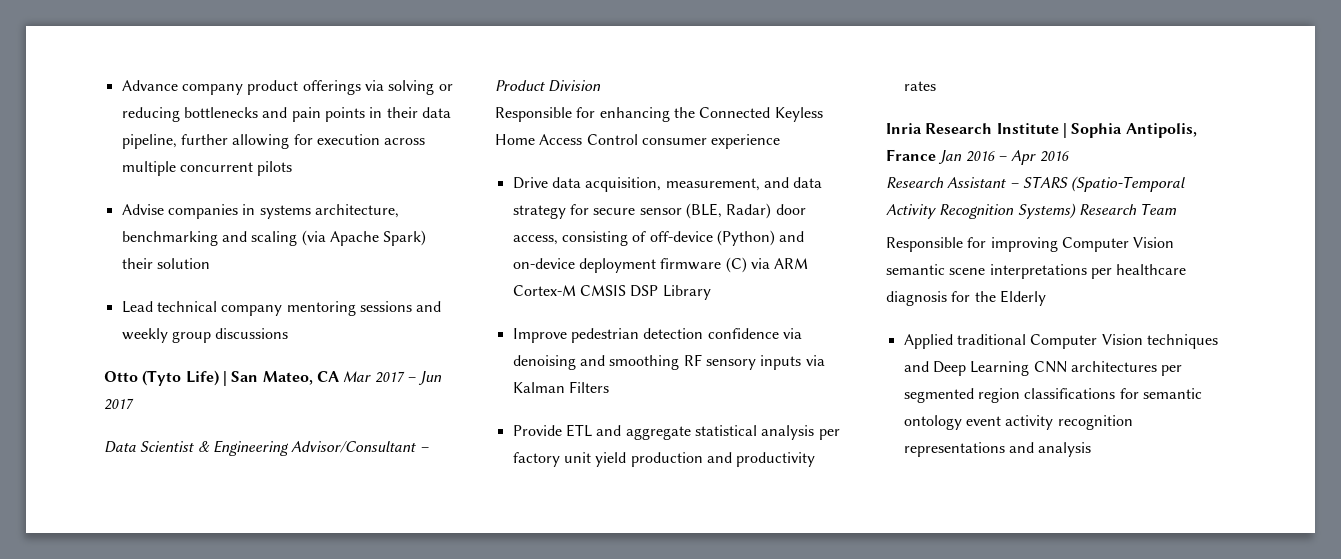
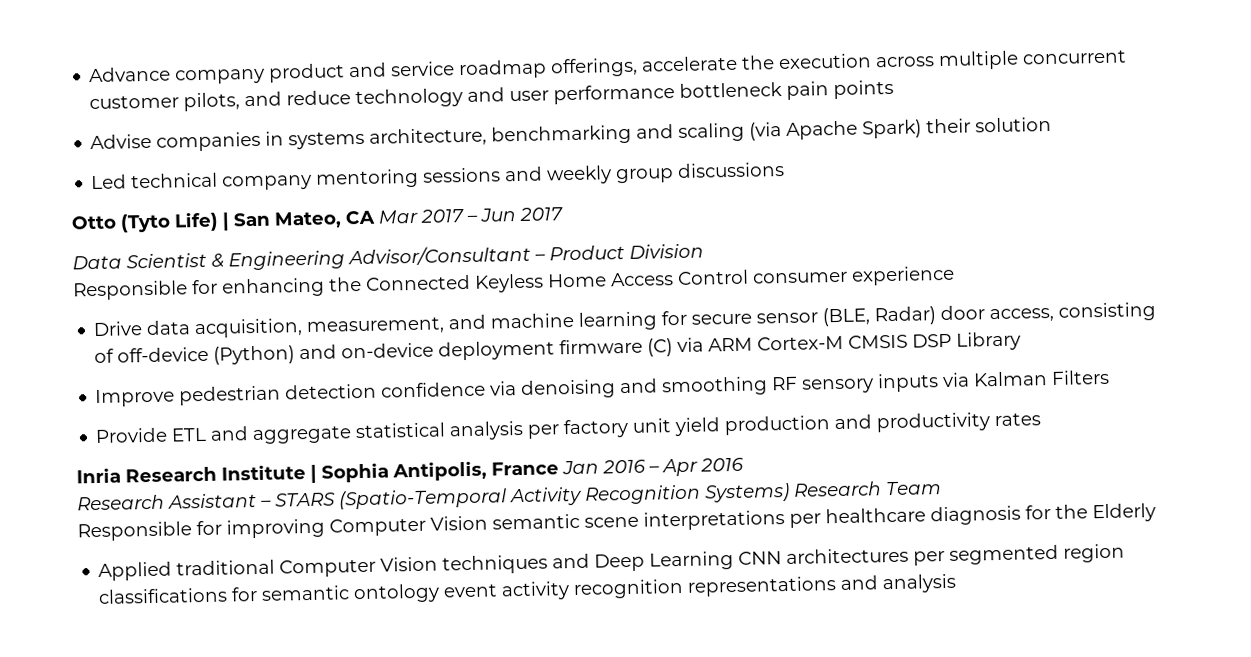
- Advance company product offerings via solving or reducing bottlenecks and pain points in their data pipeline, further allowing for execution across multiple concurrent pilots
+ Advance company product and service roadmap offerings, accelerate the execution across multiple concurrent customer pilots, and reduce technology and user performance bottleneck pain points
- Lead technical company mentoring sessions and weekly group discussions
+ Led technical company mentoring sessions and weekly group discussions
- Drive data acquisition, measurement, and data strategy for secure sensor (BLE, Radar) door access, consisting of off-device (Python) and on-device deployment firmware (C) via ARM Cortex-M CMSIS DSP Library
+ Drive data acquisition, measurement, and machine learning for secure sensor (BLE, Radar) door access, consisting of off-device (Python) and on-device deployment firmware (C) via ARM Cortex-M CMSIS DSP Library

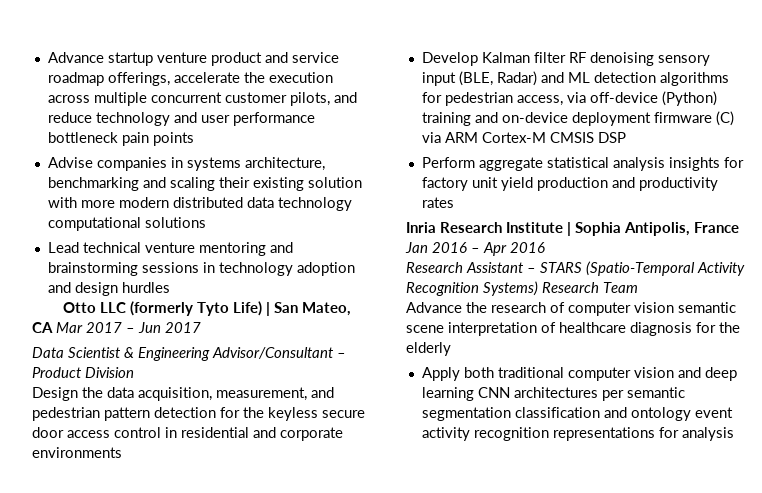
- Advance company product and service roadmap offerings, accelerate the execution across multiple concurrent customer pilots, and reduce technology and user performance bottleneck pain points
+ Advance startup venture product and service roadmap offerings, accelerate the execution across multiple concurrent customer pilots, and reduce technology and user performance bottleneck pain points
- Advise companies in systems architecture, benchmarking and scaling (via Apache Spark) their solution
- Led technical company mentoring sessions and weekly group discussions
- Otto (Tyto Life) | San Mateo, CA Mar 2017 – Jun 2017
+ Advise companies in systems architecture, benchmarking and scaling their existing solution with more modern distributed data technology computational solutions
+ Lead technical venture mentoring and brainstorming sessions in technology adoption and design hurdles
+ Otto LLC (formerly Tyto Life) | San Mateo, CA Mar 2017 – Jun 2017
- Responsible for enhancing the Connected Keyless Home Access Control consumer experience
- Drive data acquisition, measurement, and machine learning for secure sensor (BLE, Radar) door access, consisting of off-device (Python) and on-device deployment firmware (C) via ARM Cortex-M CMSIS DSP Library
- Improve pedestrian detection confidence via denoising and smoothing RF sensory inputs via Kalman Filters
- Provide ETL and aggregate statistical analysis per factory unit yield production and productivity rates
+ Design the data acquisition, measurement, and pedestrian pattern detection for the keyless secure door access control in residential and corporate environments
+ Develop Kalman filter RF denoising sensory input (BLE, Radar) and ML detection algorithms for pedestrian access, via off-device (Python) training and on-device deployment firmware (C) via ARM Cortex-M CMSIS DSP
+ Perform aggregate statistical analysis insights for factory unit yield production and productivity rates
- Responsible for improving Computer Vision semantic scene interpretations per healthcare diagnosis for the Elderly
- Applied traditional Computer Vision techniques and Deep Learning CNN architectures per segmented region classifications for semantic ontology event activity recognition representations and analysis
+ Advance the research of computer vision semantic scene interpretation of healthcare diagnosis for the elderly
+ Apply both traditional computer vision and deep learning CNN architectures per semantic segmentation classification and ontology event activity recognition representations for analysis

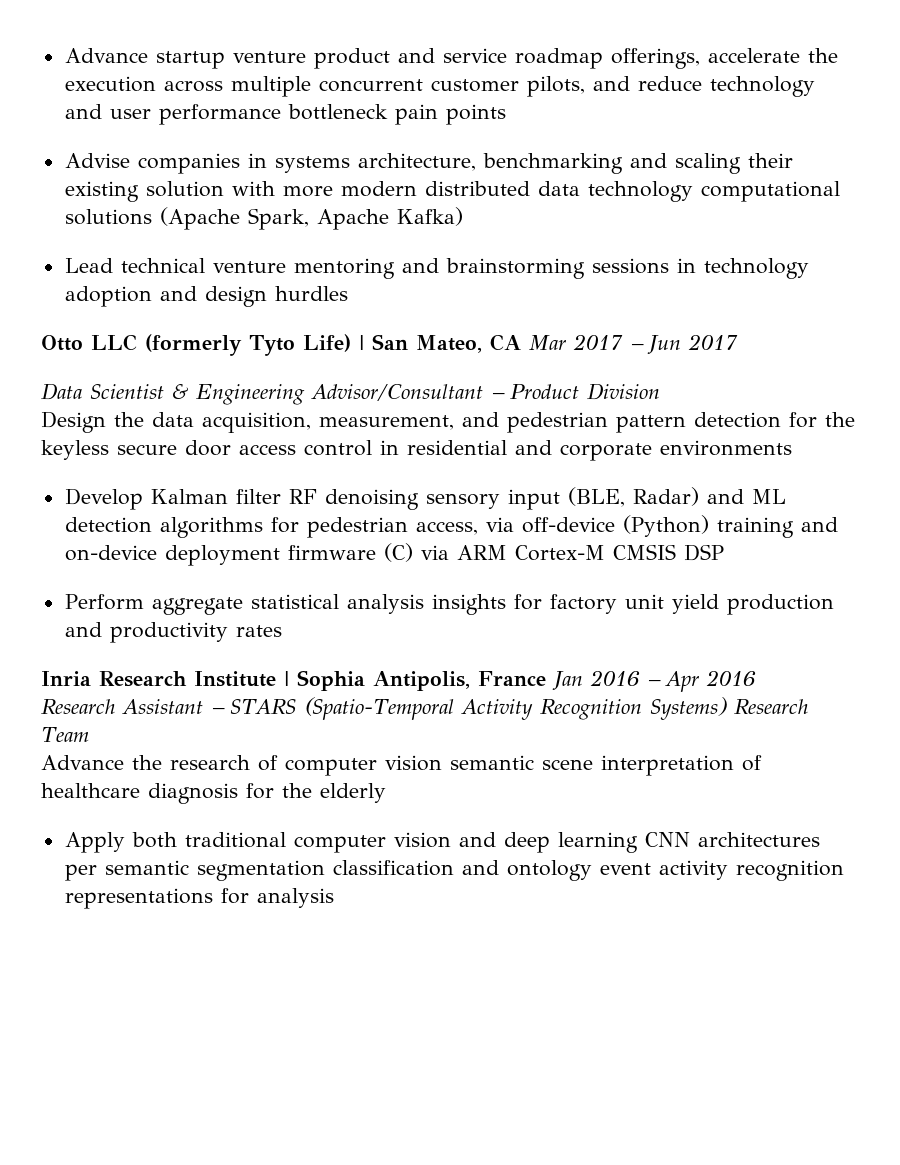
- Advise companies in systems architecture, benchmarking and scaling their existing solution with more modern distributed data technology computational solutions
+ Advise companies in systems architecture, benchmarking and scaling their existing solution with more modern distributed data technology computational solutions (Apache Spark, Apache Kafka)

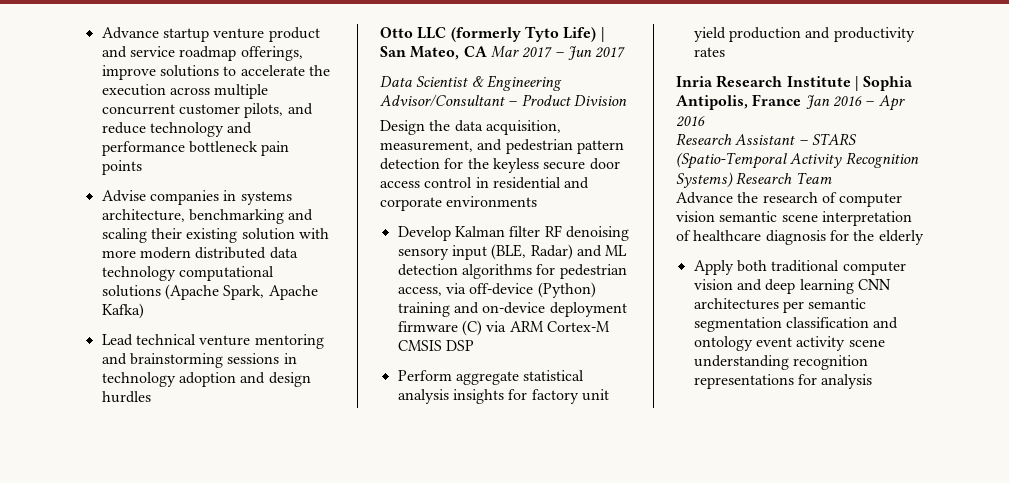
- Advance startup venture product and service roadmap offerings, accelerate the execution across multiple concurrent customer pilots, and reduce technology and user performance bottleneck pain points
+ Advance startup venture product and service roadmap offerings, improve solutions to accelerate the execution across multiple concurrent customer pilots, and reduce technology and performance bottleneck pain points
- Apply both traditional computer vision and deep learning CNN architectures per semantic segmentation classification and ontology event activity recognition representations for analysis
+ Apply both traditional computer vision and deep learning CNN architectures per semantic segmentation classification and ontology event activity scene understanding recognition representations for analysis

